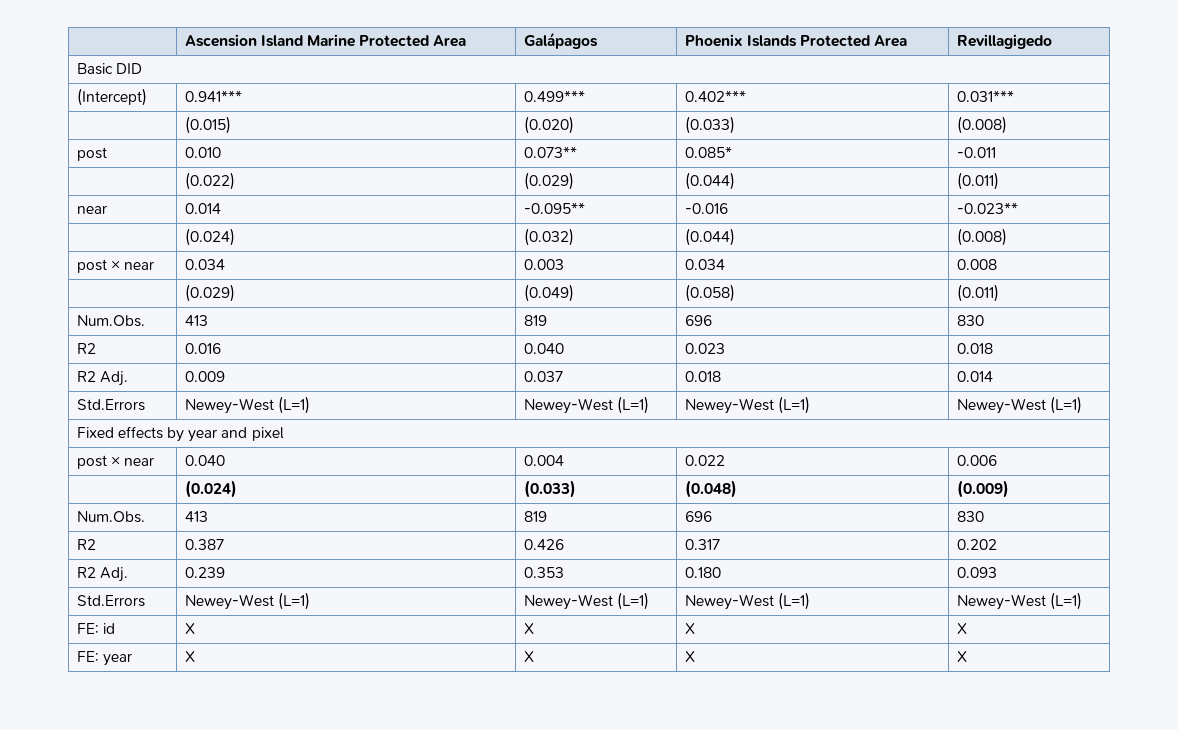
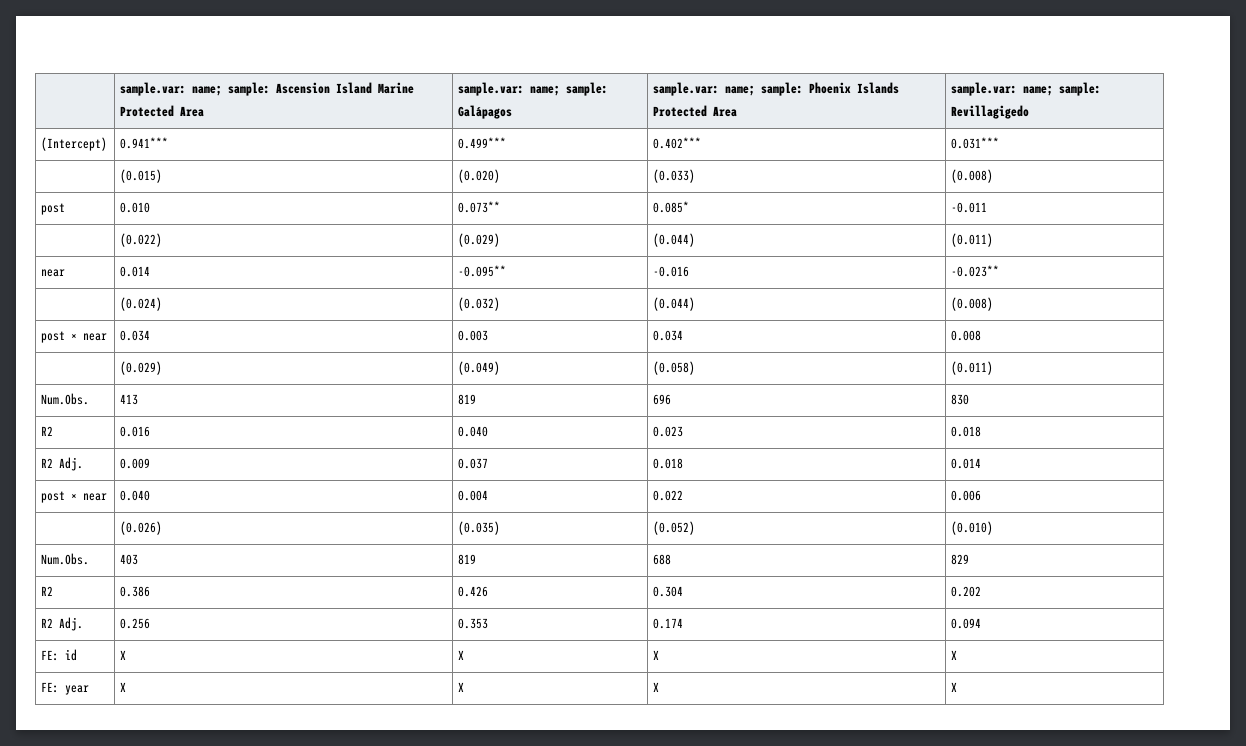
- | Ascension Island Marine Protected Area | Galápagos | Phoenix Islands Protected Area | Revillagigedo
+ | sample.var: name; sample: Ascension Island Marine Protected Area | sample.var: name; sample: Galápagos | sample.var: name; sample: Phoenix Islands Protected Area | sample.var: name; sample: Revillagigedo
- Basic DID
  R2 Adj. | 0.009 | 0.037 | 0.018 | 0.014
- Std.Errors | Newey-West (L=1) | Newey-West (L=1) | Newey-West (L=1) | Newey-West (L=1)
- Fixed effects by year and pixel
- | (0.024) | (0.033) | (0.048) | (0.009)
- Num.Obs. | 413 | 819 | 696 | 830
- R2 | 0.387 | 0.426 | 0.317 | 0.202
+ | (0.026) | (0.035) | (0.052) | (0.010)
+ Num.Obs. | 403 | 819 | 688 | 829
+ R2 | 0.386 | 0.426 | 0.304 | 0.202
- R2 Adj. | 0.239 | 0.353 | 0.180 | 0.093
- Std.Errors | Newey-West (L=1) | Newey-West (L=1) | Newey-West (L=1) | Newey-West (L=1)
+ R2 Adj. | 0.256 | 0.353 | 0.174 | 0.094

